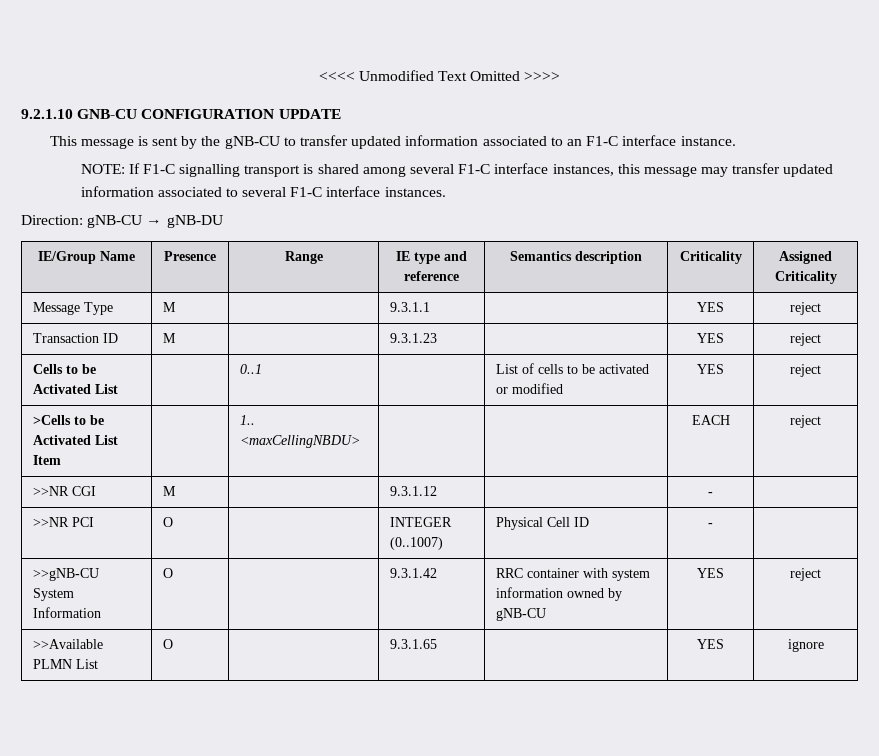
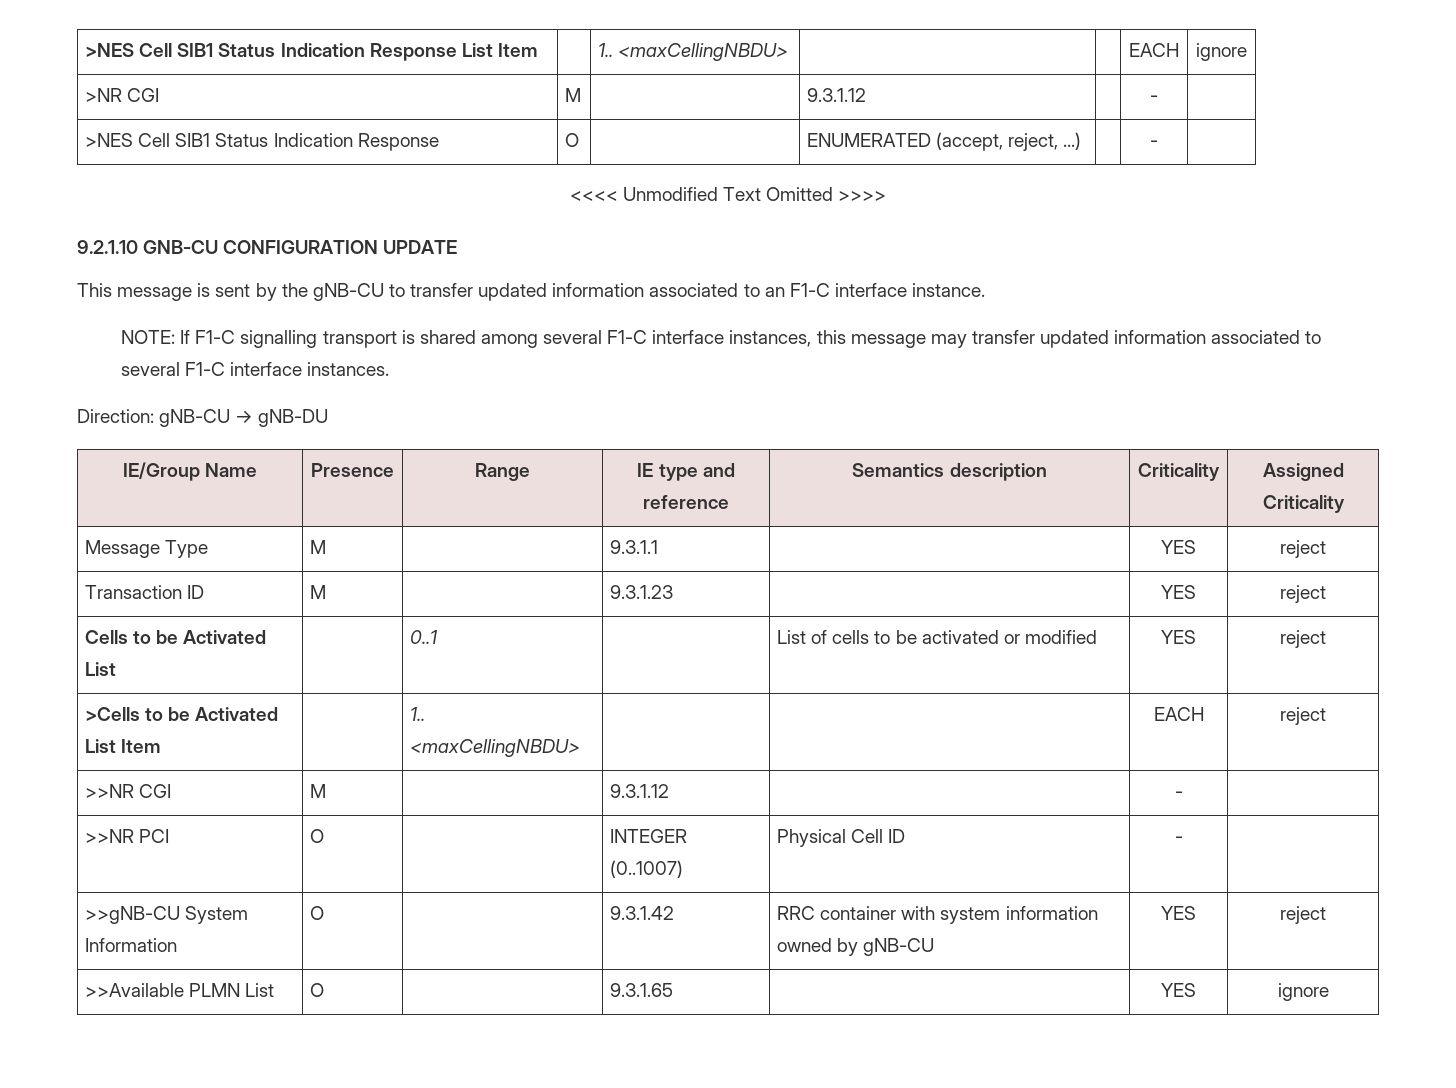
+ >NES Cell SIB1 Status Indication Response List Item | | 1.. <maxCellingNBDU> | | | EACH | ignore
+ >NR CGI | M | | 9.3.1.12 | | - |
+ >NES Cell SIB1 Status Indication Response | O | | ENUMERATED (accept, reject, ...) | | - |

